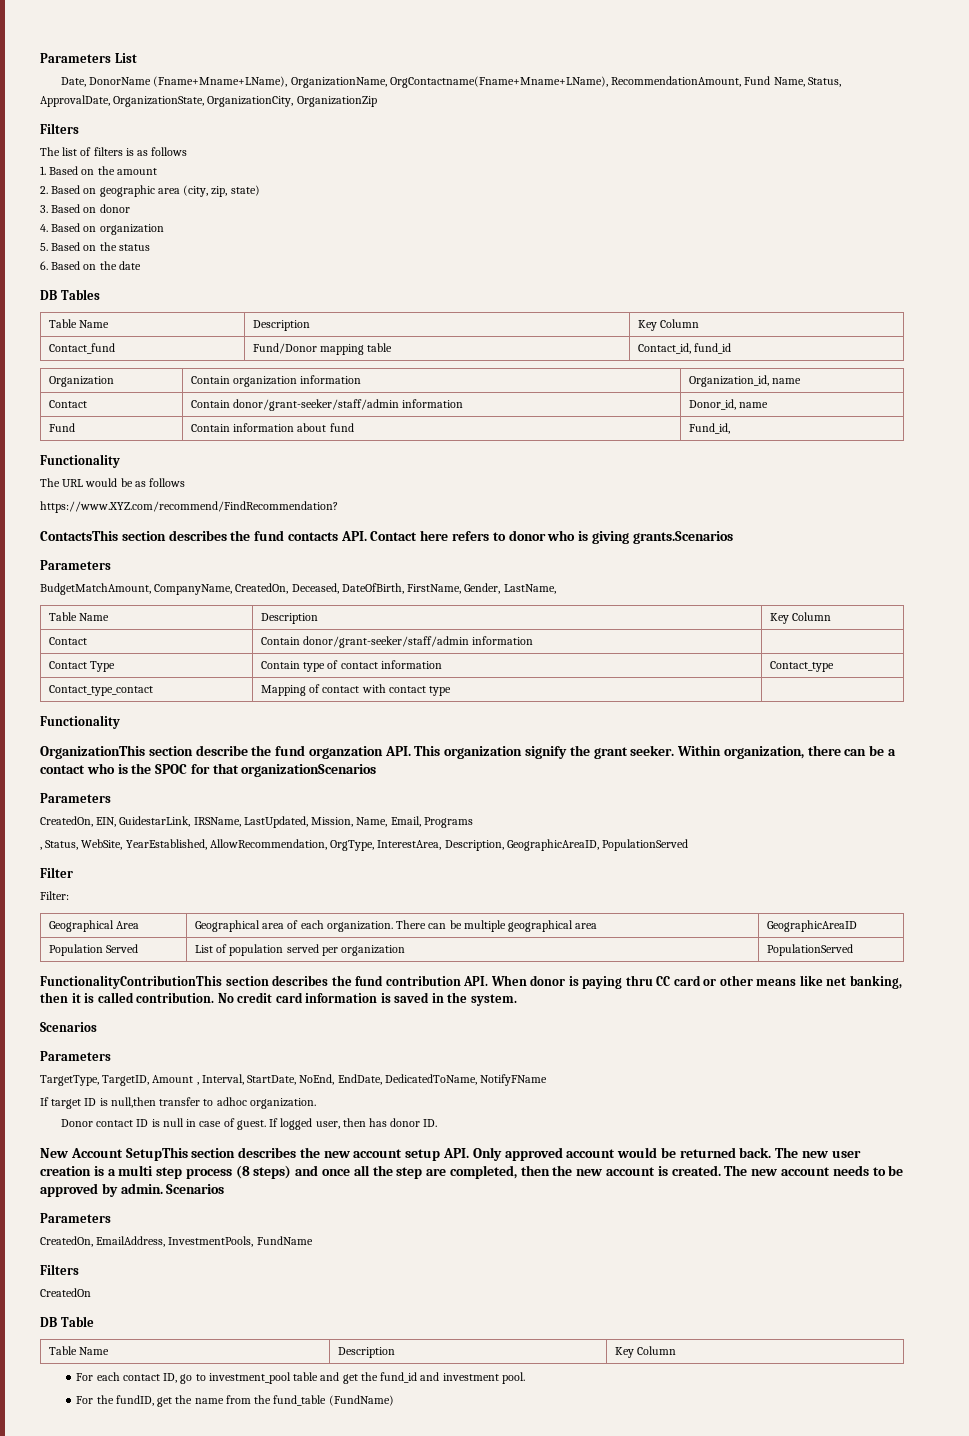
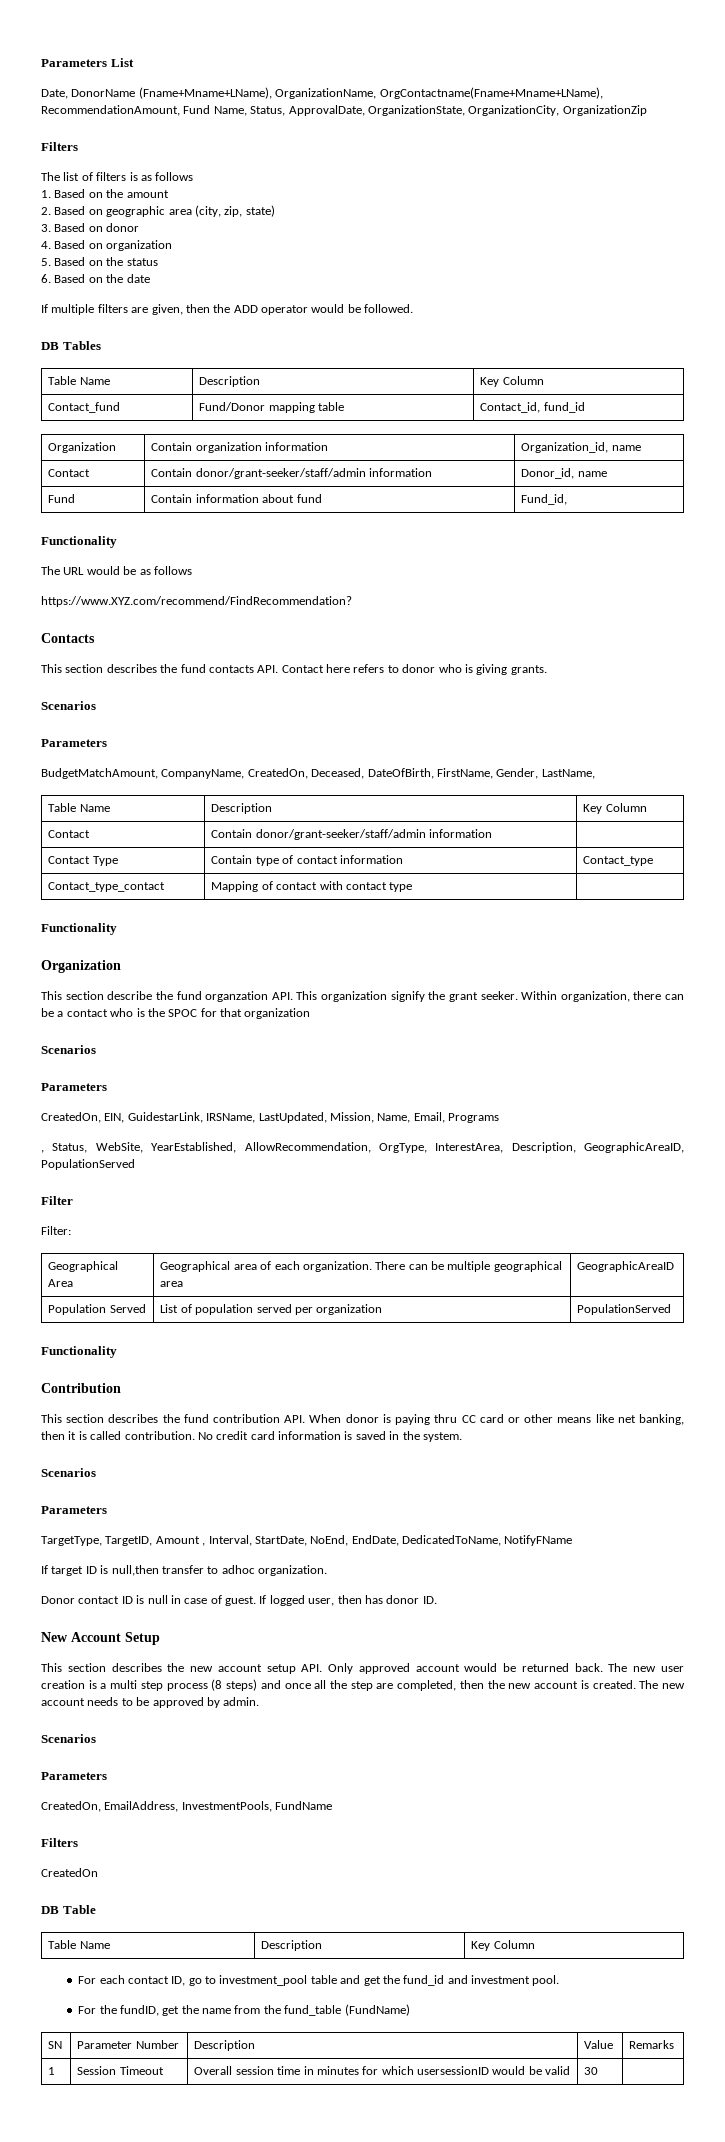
+ If multiple filters are given, then the ADD operator would be followed.
- ContactsThis section describes the fund contacts API. Contact here refers to donor who is giving grants.Scenarios
+ Contacts
+ This section describes the fund contacts API. Contact here refers to donor who is giving grants.
+ Scenarios
  Contact_type_contact | Mapping of contact with contact type |
  Functionality
- OrganizationThis section describe the fund organzation API. This organization signify the grant seeker.
+ Organization
+ This section describe the fund organzation API. This organization signify the grant seeker.
- Within organization, there can be a contact who is the SPOC for that organizationScenarios
+ Within organization, there can be a contact who is the SPOC for that organization
+ Scenarios
  Population Served | List of population served per organization | PopulationServed
- FunctionalityContributionThis section describes the fund contribution API. When donor is paying thru CC card or other means like net banking, then it is called contribution.
+ Functionality
+ Contribution
+ This section describes the fund contribution API. When donor is paying thru CC card or other means like net banking, then it is called contribution.
- New Account SetupThis section describes the new account setup API. Only approved account would be returned back.
+ New Account Setup
+ This section describes the new account setup API. Only approved account would be returned back.
- The new account needs to be approved by admin. Scenarios
+ The new account needs to be approved by admin.
+ Scenarios
+ SN | Parameter Number | Description | Value | Remarks
+ 1 | Session Timeout | Overall session time in minutes for which usersessionID would be valid | 30 |

